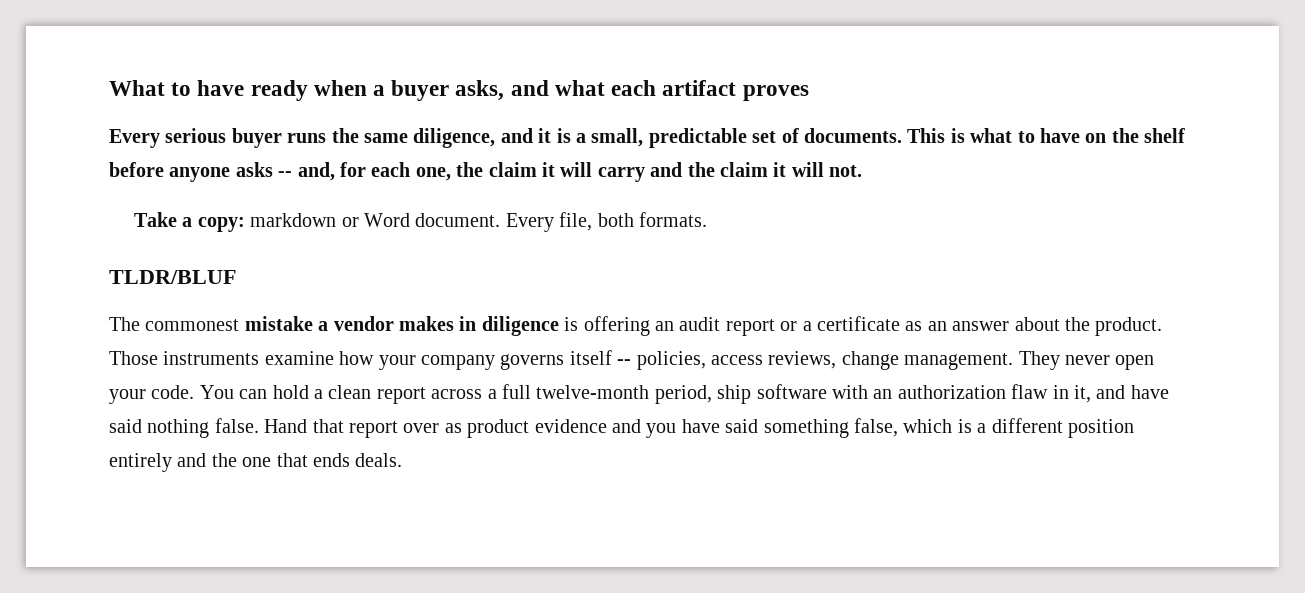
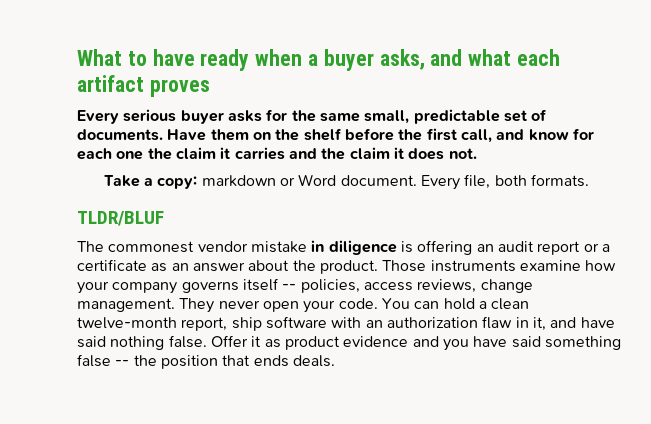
- Every serious buyer runs the same diligence, and it is a small, predictable set of documents.
+ Every serious buyer asks for the same small, predictable set of documents.
- This is what to have on the shelf before anyone asks -- and, for each one, the claim it will carry and the claim it will not.
+ Have them on the shelf before the first call, and know for each one the claim it carries and the claim it does not.
- The commonest mistake a vendor makes in diligence is offering an audit report or a certificate as an answer about the product.
+ The commonest vendor mistake in diligence is offering an audit report or a certificate as an answer about the product.
- You can hold a clean report across a full twelve-month period, ship software with an authorization flaw in it, and have said nothing false.
+ You can hold a clean twelve-month report, ship software with an authorization flaw in it, and have said nothing false.
- Hand that report over as product evidence and you have said something false, which is a different position entirely and the one that ends deals.
+ Offer it as product evidence and you have said something false -- the position that ends deals.

